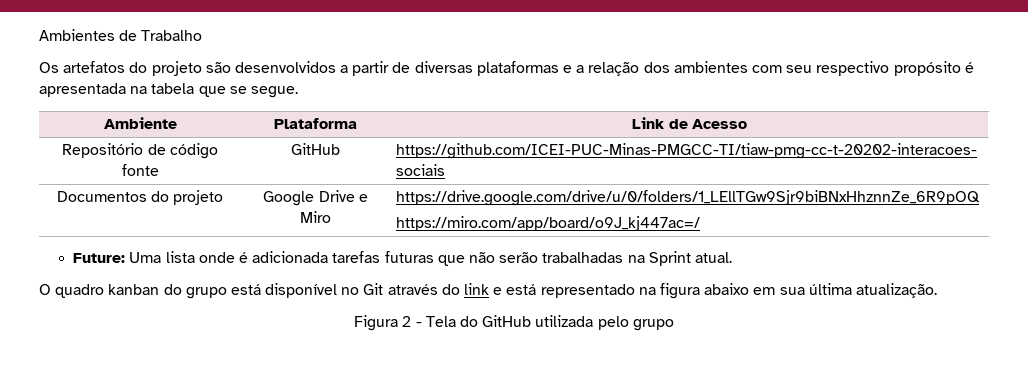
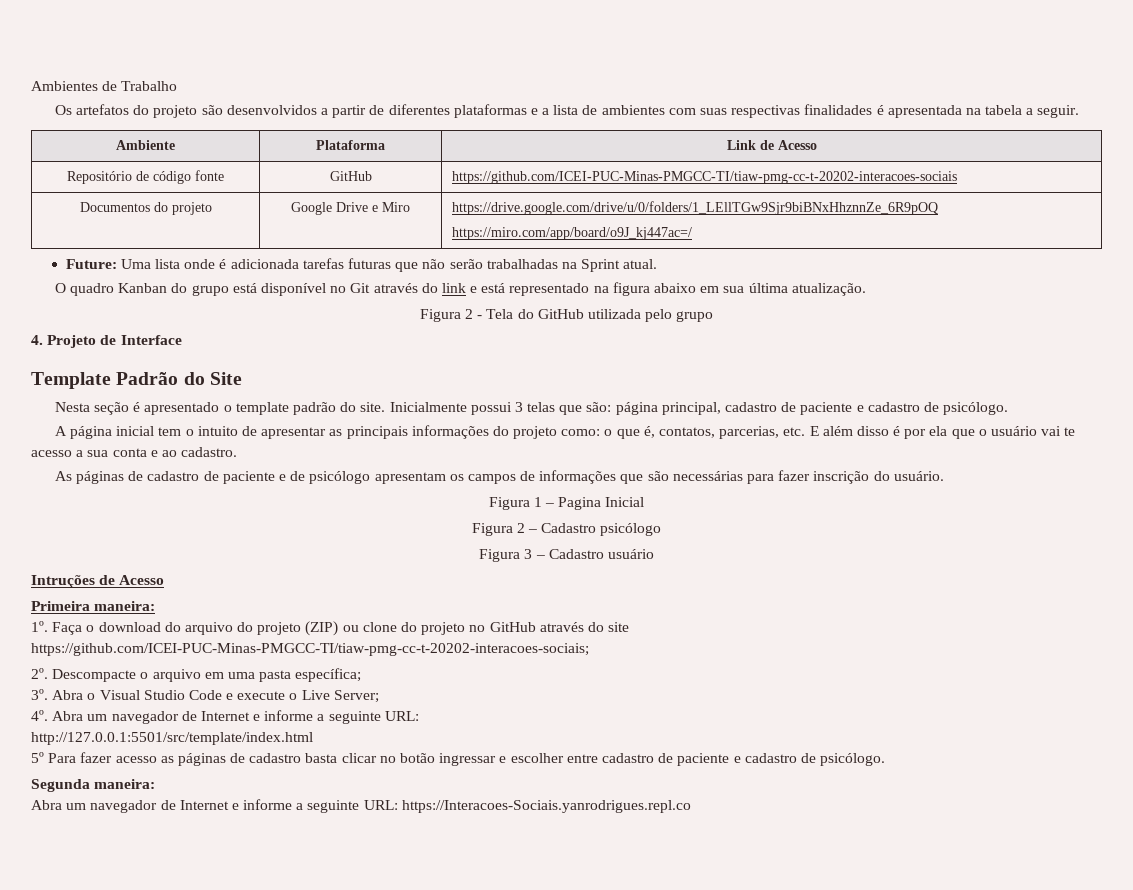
- Os artefatos do projeto são desenvolvidos a partir de diversas plataformas e a relação dos ambientes com seu respectivo propósito é apresentada na tabela que se segue.
+ Os artefatos do projeto são desenvolvidos a partir de diferentes plataformas e a lista de ambientes com suas respectivas finalidades é apresentada na tabela a seguir.
- O quadro kanban do grupo está disponível no Git através do link e está representado na figura abaixo em sua última atualização.
+ O quadro Kanban do grupo está disponível no Git através do link e está representado na figura abaixo em sua última atualização.
+ 4. Projeto de Interface
+ Template Padrão do Site
+ Nesta seção é apresentado o template padrão do site. Inicialmente possui 3 telas que são: página principal, cadastro de paciente e cadastro de psicólogo.
+ A página inicial tem o intuito de apresentar as principais informações do projeto como: o que é, contatos, parcerias, etc. E além disso é por ela que o usuário vai te acesso a sua conta e ao cadastro.
+ As páginas de cadastro de paciente e de psicólogo apresentam os campos de informações que são necessárias para fazer inscrição do usuário.
+ Figura 1 – Pagina Inicial
+ Figura 2 – Cadastro psicólogo
+ Figura 3 – Cadastro usuário
+ Intruções de Acesso
+ Primeira maneira:
+ 1º. Faça o download do arquivo do projeto (ZIP) ou clone do projeto no GitHub através do site https://github.com/ICEI-PUC-Minas-PMGCC-TI/tiaw-pmg-cc-t-20202-interacoes-sociais;
+ 2º. Descompacte o arquivo em uma pasta específica;
+ 3º. Abra o Visual Studio Code e execute o Live Server;
+ 4º. Abra um navegador de Internet e informe a seguinte URL:
+ http://127.0.0.1:5501/src/template/index.html
+ 5º Para fazer acesso as páginas de cadastro basta clicar no botão ingressar e escolher entre cadastro de paciente e cadastro de psicólogo.
+ Segunda maneira:
+ Abra um navegador de Internet e informe a seguinte URL: https://Interacoes-Sociais.yanrodrigues.repl.co

